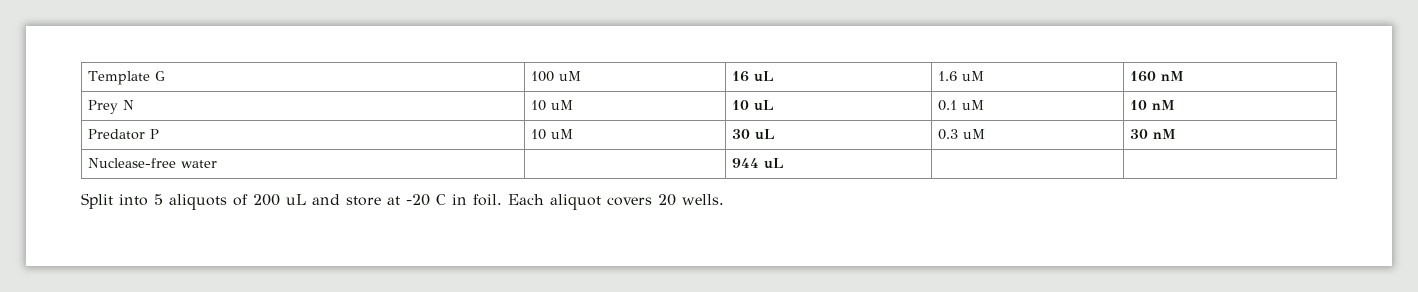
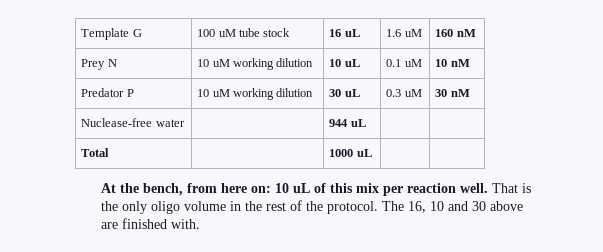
- Template G | 100 uM | 16 uL | 1.6 uM | 160 nM
+ Template G | 100 uM tube stock | 16 uL | 1.6 uM | 160 nM
- Prey N | 10 uM | 10 uL | 0.1 uM | 10 nM
+ Prey N | 10 uM working dilution | 10 uL | 0.1 uM | 10 nM
- Predator P | 10 uM | 30 uL | 0.3 uM | 30 nM
+ Predator P | 10 uM working dilution | 30 uL | 0.3 uM | 30 nM
- Split into 5 aliquots of 200 uL and store at -20 C in foil. Each aliquot covers 20 wells.
+ Total | | 1000 uL | |
+ At the bench, from here on: 10 uL of this mix per reaction well. That is the only oligo volume in the rest of the protocol. The 16, 10 and 30 above are finished with.

